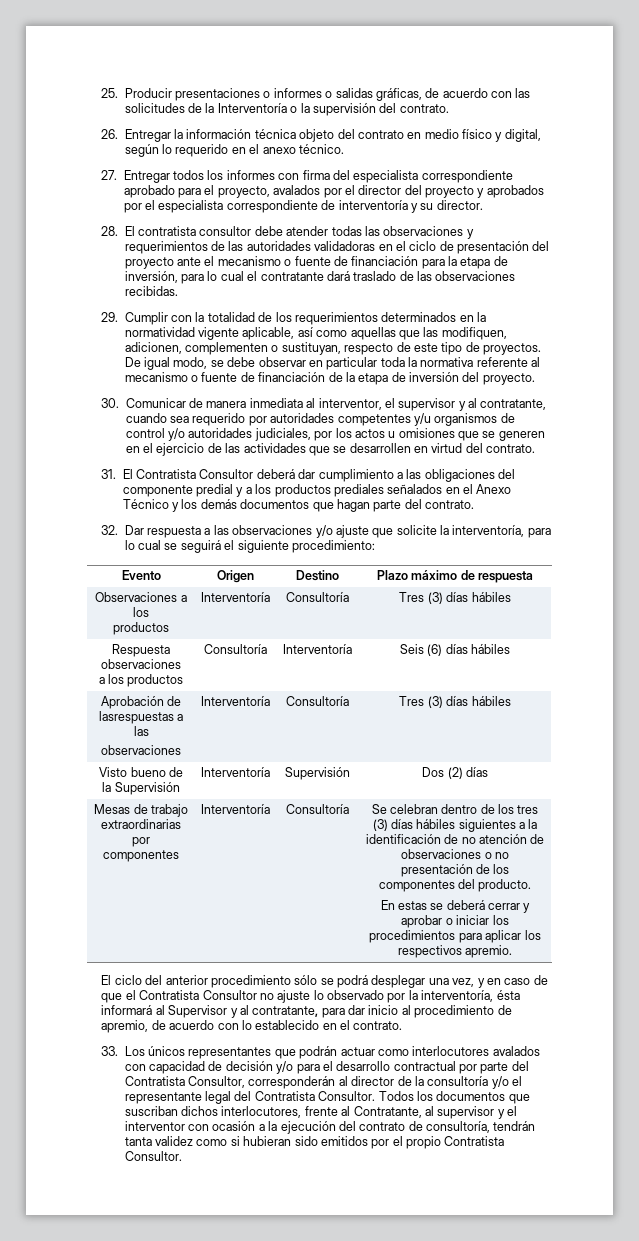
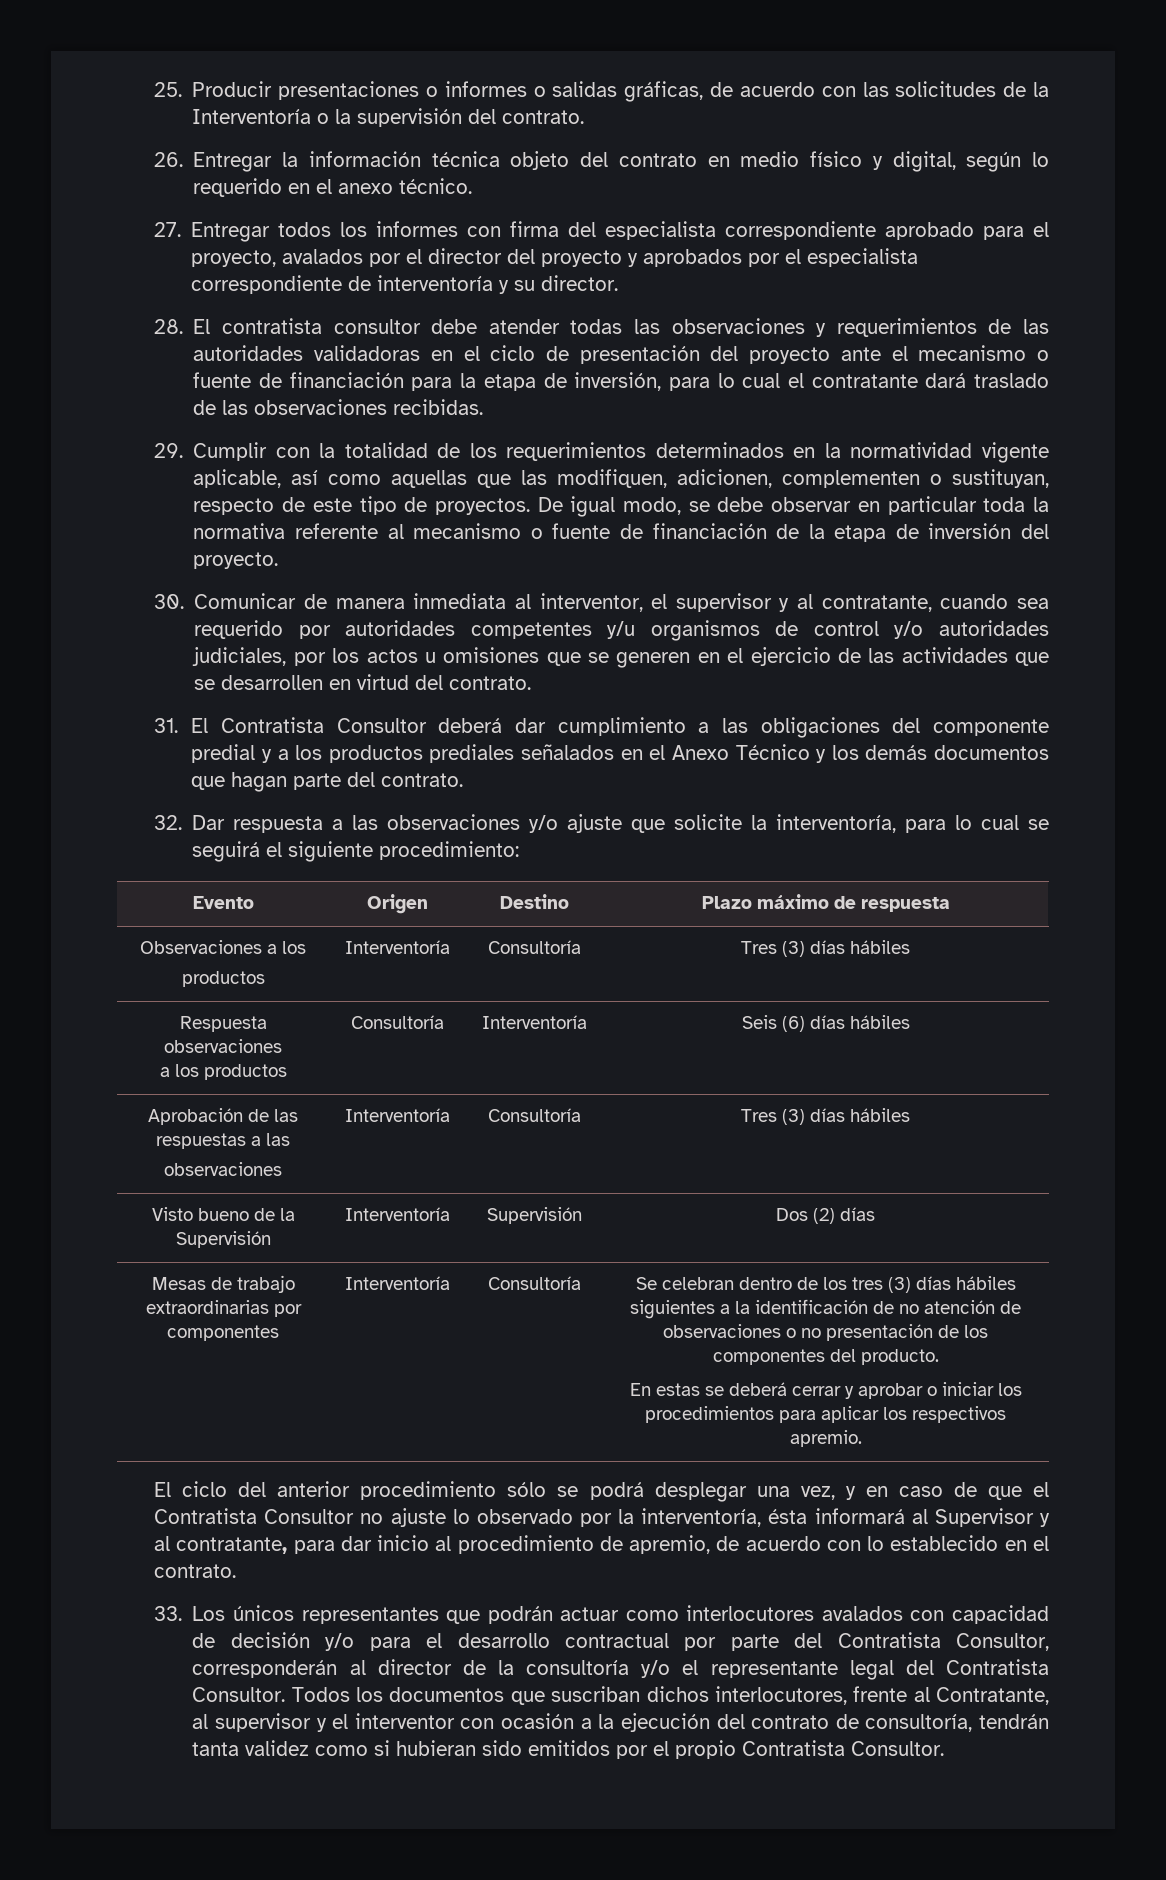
- Aprobación de lasrespuestas a las
+ Aprobación de las respuestas a las

